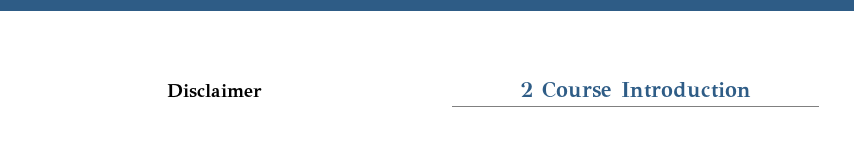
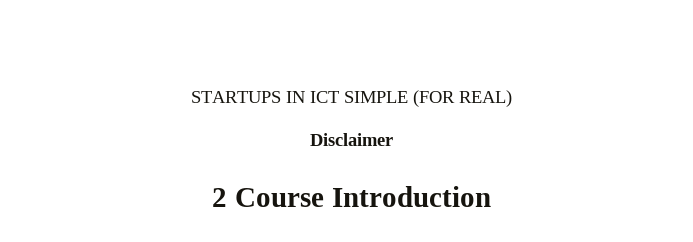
+ STARTUPS IN ICT SIMPLE (FOR REAL)

